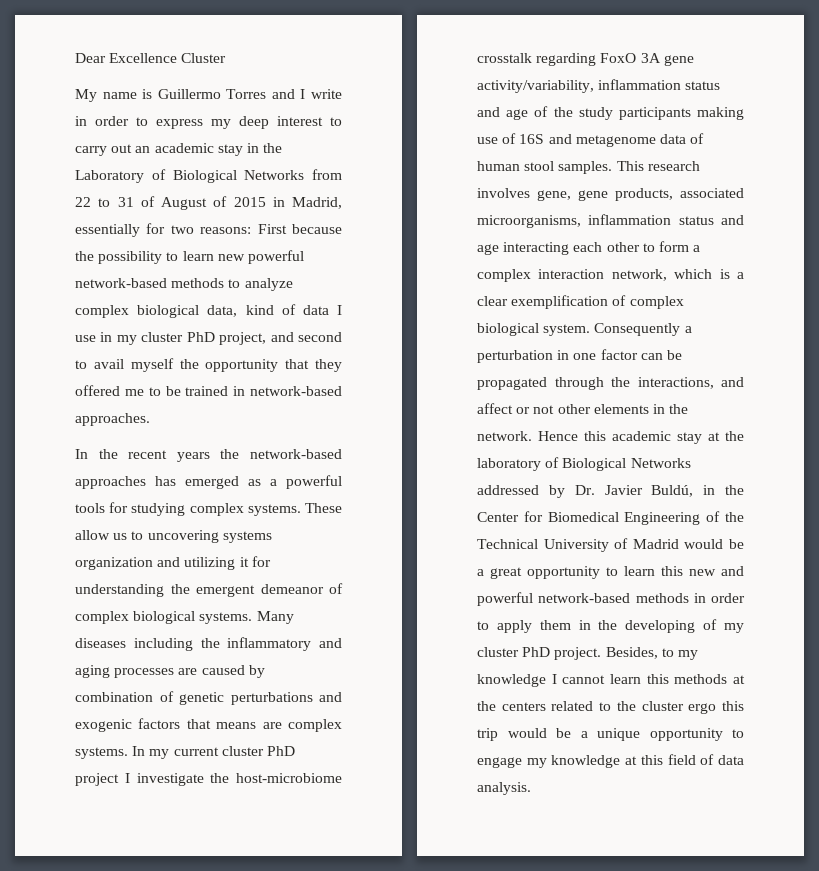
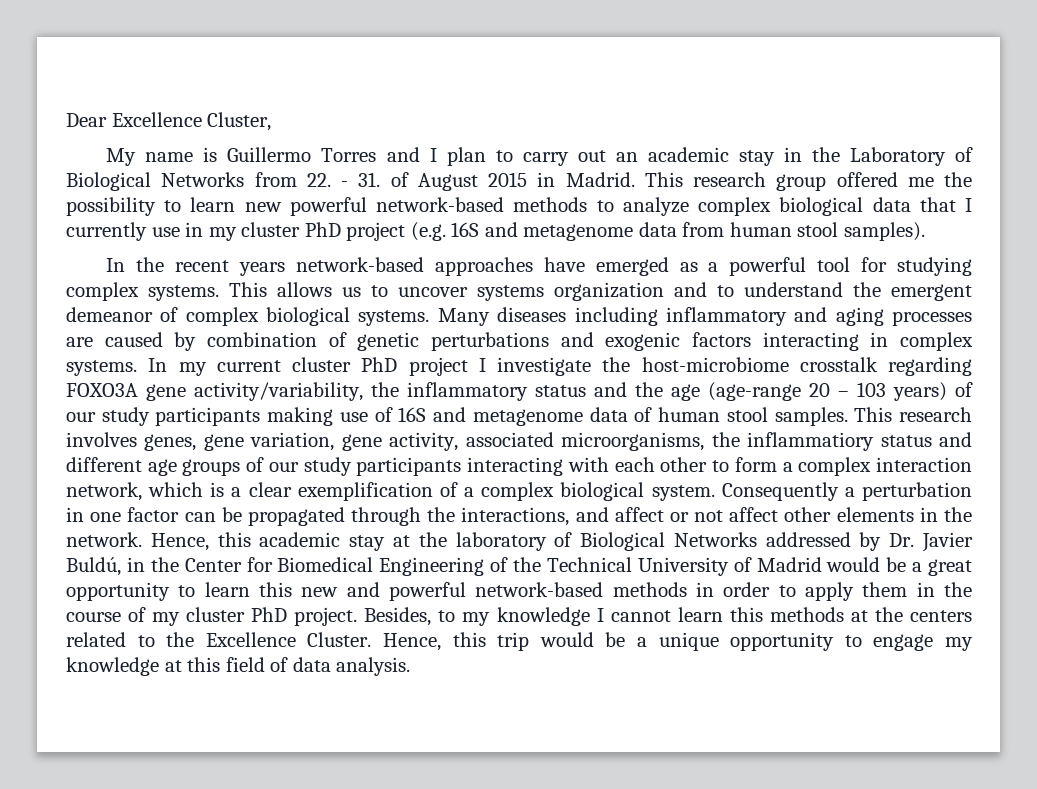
- Dear Excellence Cluster
+ Dear Excellence Cluster,
- My name is Guillermo Torres and I write in order to express my deep interest to carry out an academic stay in the Laboratory of Biological Networks from 22 to 31 of August of 2015 in Madrid, essentially for two reasons: First because the possibility to learn new powerful network-based methods to analyze complex biological data, kind of data I use in my cluster PhD project, and second to avail myself the opportunity that they offered me to be trained in network-based approaches.
+ My name is Guillermo Torres and I plan to carry out an academic stay in the Laboratory of Biological Networks from 22. - 31. of August 2015 in Madrid. This research group offered me the possibility to learn new powerful network-based methods to analyze complex biological data that I currently use in my cluster PhD project (e.g. 16S and metagenome data from human stool samples).
- In the recent years the network-based approaches has emerged as a powerful tools for studying complex systems.
+ In the recent years network-based approaches have emerged as a powerful tool for studying complex systems.
- These allow us to uncovering systems organization and utilizing it for understanding the emergent demeanor of complex biological systems.
+ This allows us to uncover systems organization and to understand the emergent demeanor of complex biological systems.
- Many diseases including the inflammatory and aging processes are caused by combination of genetic perturbations and exogenic factors that means are complex systems.
+ Many diseases including inflammatory and aging processes are caused by combination of genetic perturbations and exogenic factors interacting in complex systems.
- In my current cluster PhD project I investigate the host-microbiome crosstalk regarding FoxO 3A gene activity/variability, inflammation status and age of the study participants making use of 16S and metagenome data of human stool samples.
+ In my current cluster PhD project I investigate the host-microbiome crosstalk regarding FOXO3A gene activity/variability, the inflammatory status and the age (age-range 20 – 103 years) of our study participants making use of 16S and metagenome data of human stool samples.
- This research involves gene, gene products, associated microorganisms, inflammation status and age interacting each other to form a complex interaction network, which is a clear exemplification of complex biological system.
+ This research involves genes, gene variation, gene activity, associated microorganisms, the inflammatiory status and different age groups of our study participants interacting with each other to form a complex interaction network, which is a clear exemplification of a complex biological system.
- Consequently a perturbation in one factor can be propagated through the interactions, and affect or not other elements in the network.
+ Consequently a perturbation in one factor can be propagated through the interactions, and affect or not affect other elements in the network.
- Hence this academic stay at the laboratory of Biological Networks addressed by Dr. Javier Buldú, in the Center for Biomedical Engineering of the Technical University of Madrid would be a great opportunity to learn this new and powerful network-based methods in order to apply them in the developing of my cluster PhD project.
+ Hence, this academic stay at the laboratory of Biological Networks addressed by Dr. Javier Buldú, in the Center for Biomedical Engineering of the Technical University of Madrid would be a great opportunity to learn this new and powerful network-based methods in order to apply them in the course of my cluster PhD project.
- Besides, to my knowledge I cannot learn this methods at the centers related to the cluster ergo this trip would be a unique opportunity to engage my knowledge at this field of data analysis.
+ Besides, to my knowledge I cannot learn this methods at the centers related to the Excellence Cluster. Hence, this trip would be a unique opportunity to engage my knowledge at this field of data analysis.

